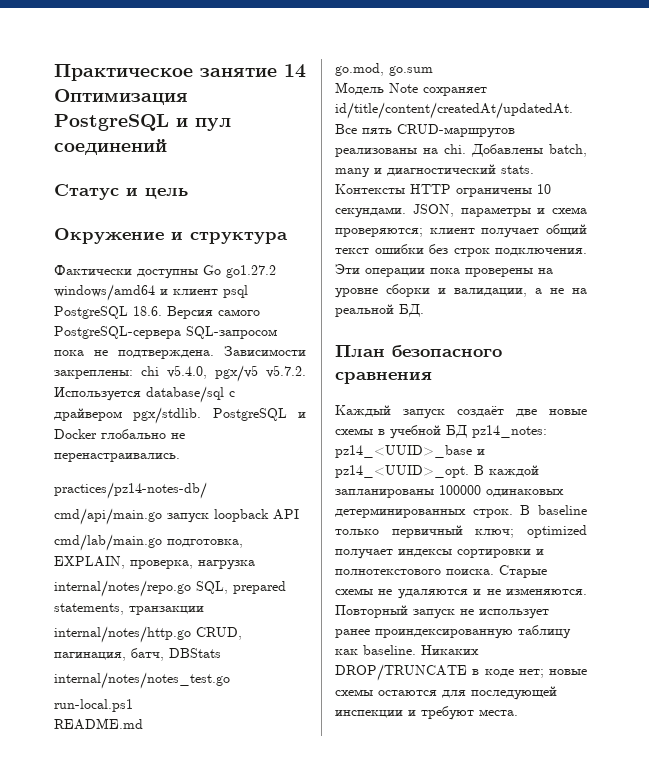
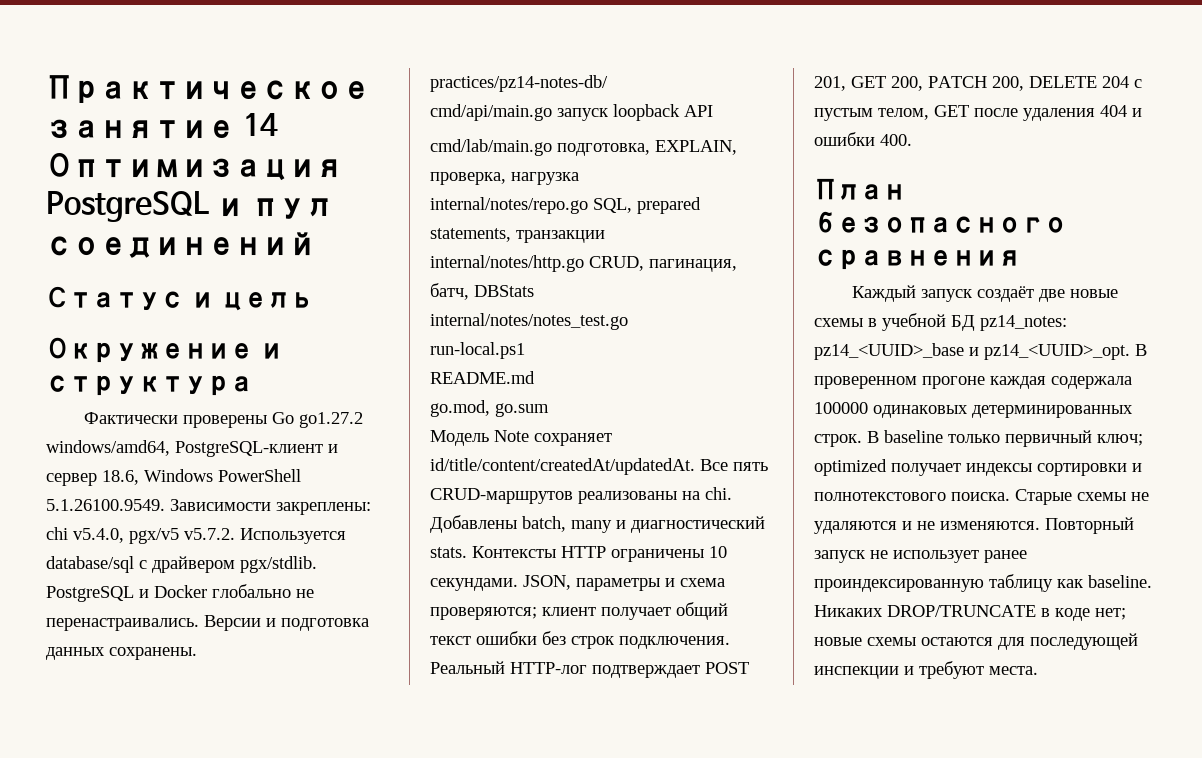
- Фактически доступны Go go1.27.2 windows/amd64 и клиент psql PostgreSQL 18.6. Версия самого PostgreSQL-сервера SQL-запросом пока не подтверждена. Зависимости закреплены: chi v5.4.0, pgx/v5 v5.7.2. Используется database/sql с драйвером pgx/stdlib.
+ Фактически проверены Go go1.27.2 windows/amd64, PostgreSQL-клиент и сервер 18.6, Windows PowerShell 5.1.26100.9549. Зависимости закреплены: chi v5.4.0, pgx/v5 v5.7.2. Используется database/sql с драйвером pgx/stdlib.
+ Версии и подготовка данных сохранены.
- Эти операции пока проверены на уровне сборки и валидации, а не на реальной БД.
+ Реальный HTTP-лог подтверждает POST 201, GET 200, PATCH 200, DELETE 204 с пустым телом, GET после удаления 404 и ошибки 400.
- В каждой запланированы 100000 одинаковых детерминированных строк.
+ В проверенном прогоне каждая содержала 100000 одинаковых детерминированных строк.

